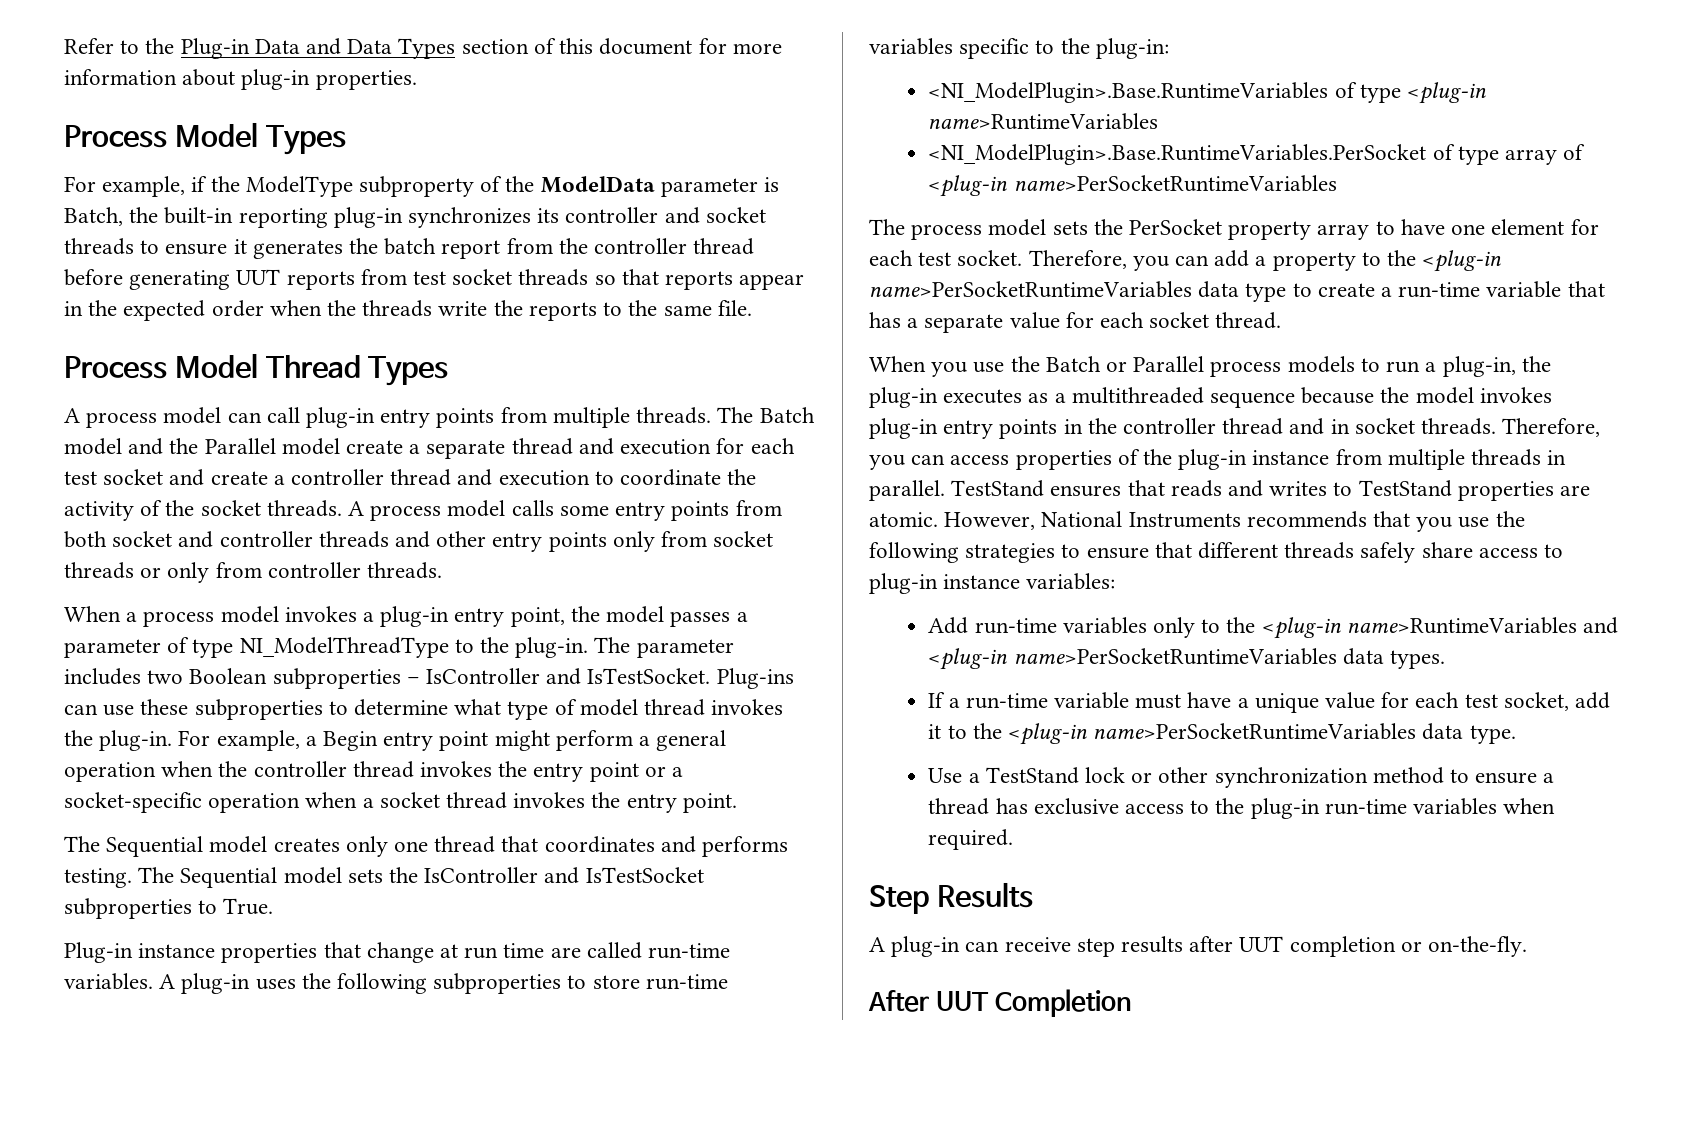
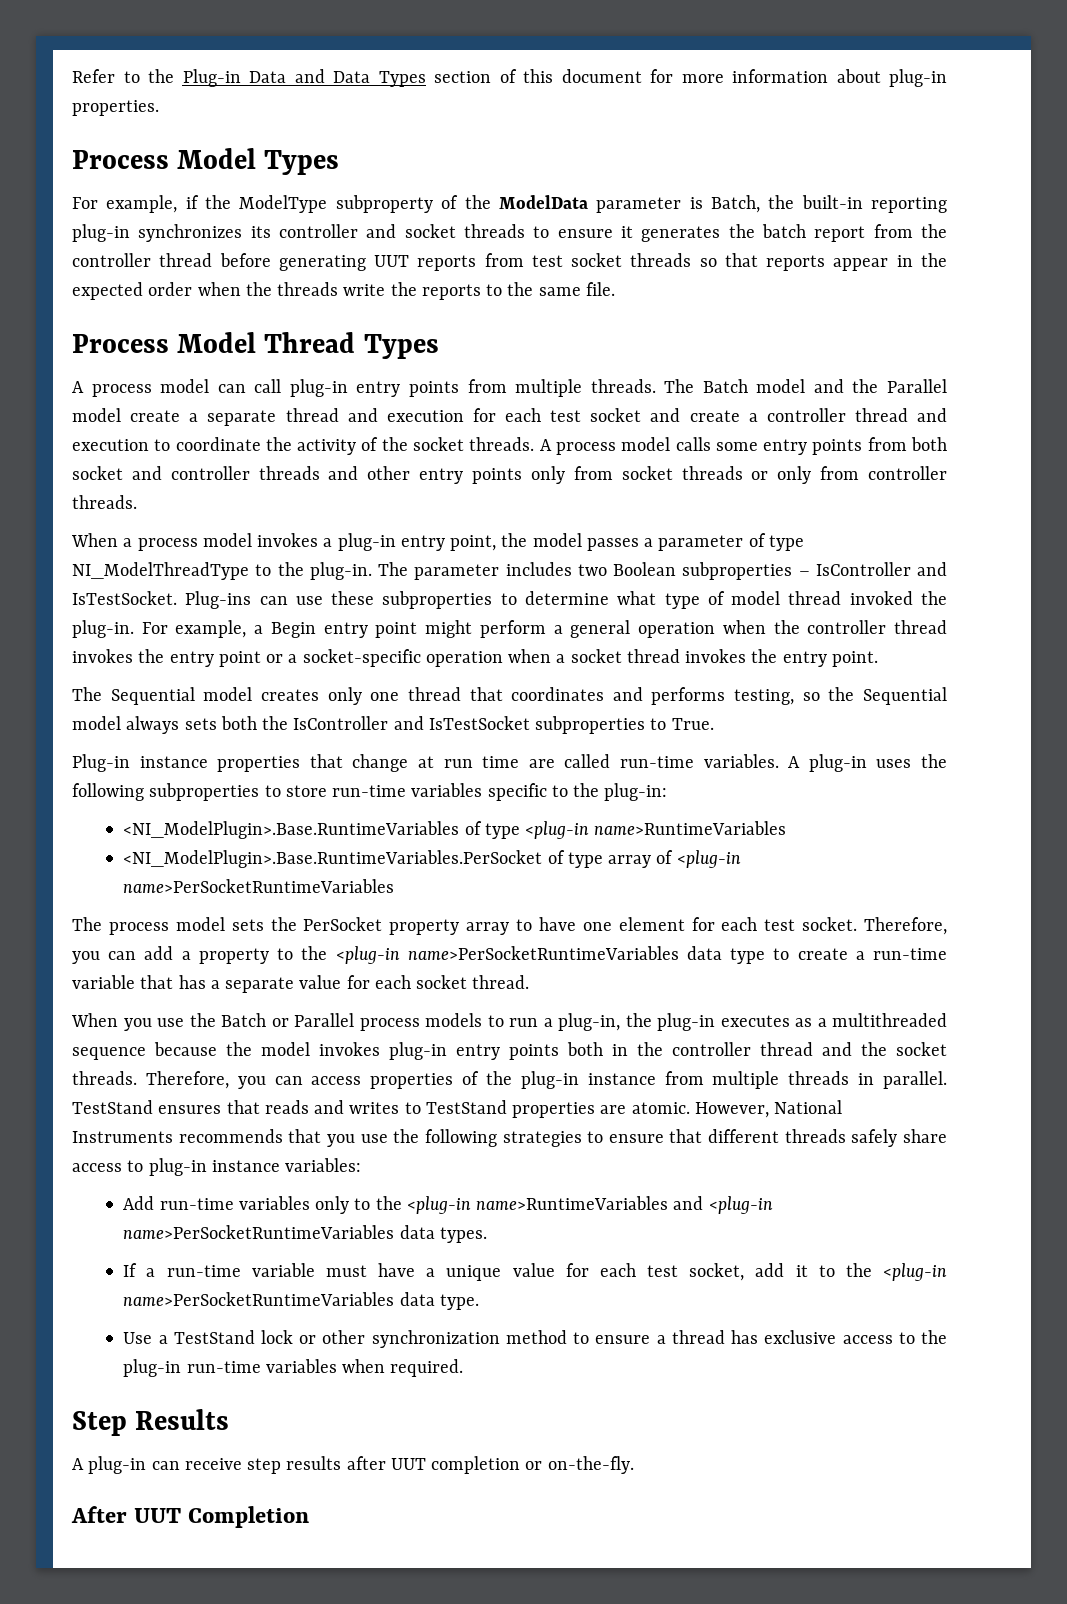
- Plug-ins can use these subproperties to determine what type of model thread invokes the plug-in.
+ Plug-ins can use these subproperties to determine what type of model thread invoked the plug-in.
- The Sequential model creates only one thread that coordinates and performs testing. The Sequential model sets the IsController and IsTestSocket subproperties to True.
+ The Sequential model creates only one thread that coordinates and performs testing, so the Sequential model always sets both the IsController and IsTestSocket subproperties to True.
- When you use the Batch or Parallel process models to run a plug-in, the plug-in executes as a multithreaded sequence because the model invokes plug-in entry points in the controller thread and in socket threads.
+ When you use the Batch or Parallel process models to run a plug-in, the plug-in executes as a multithreaded sequence because the model invokes plug-in entry points both in the controller thread and the socket threads.

